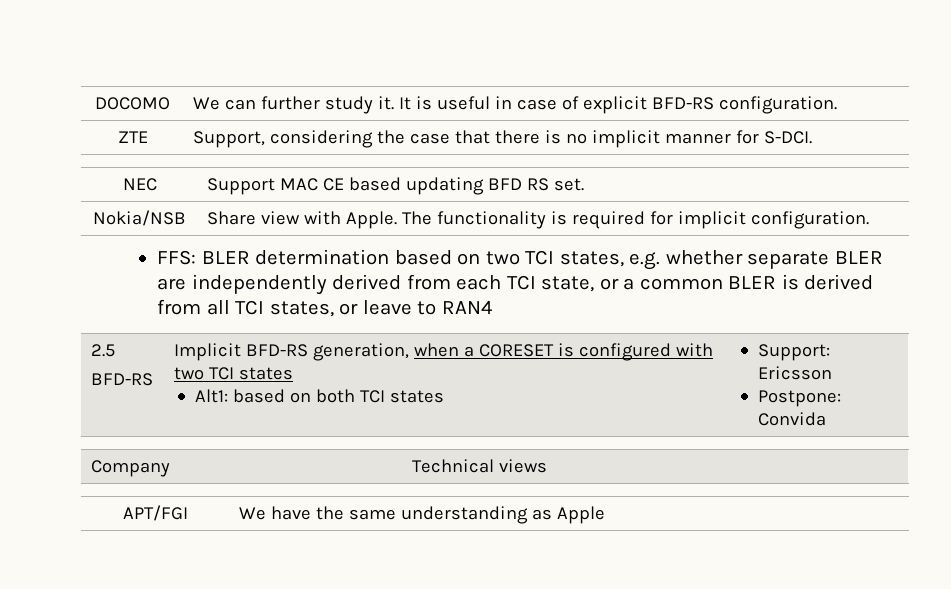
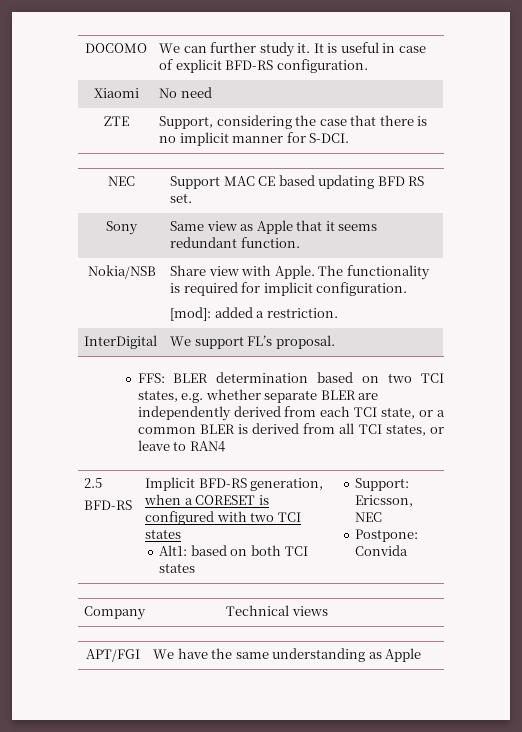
+ Xiaomi | No need
+ Sony | Same view as Apple that it seems redundant function.
  Nokia/NSB | Share view with Apple. The functionality is required for implicit configuration.
+ [mod]: added a restriction.
+ InterDigital | We support FL’s proposal.
  2.5
  BFD-RS | Implicit BFD-RS generation, when a CORESET is configured with two TCI states
- Alt1: based on both TCI states | Support: Ericsson
+ Alt1: based on both TCI states | Support: Ericsson, NEC

